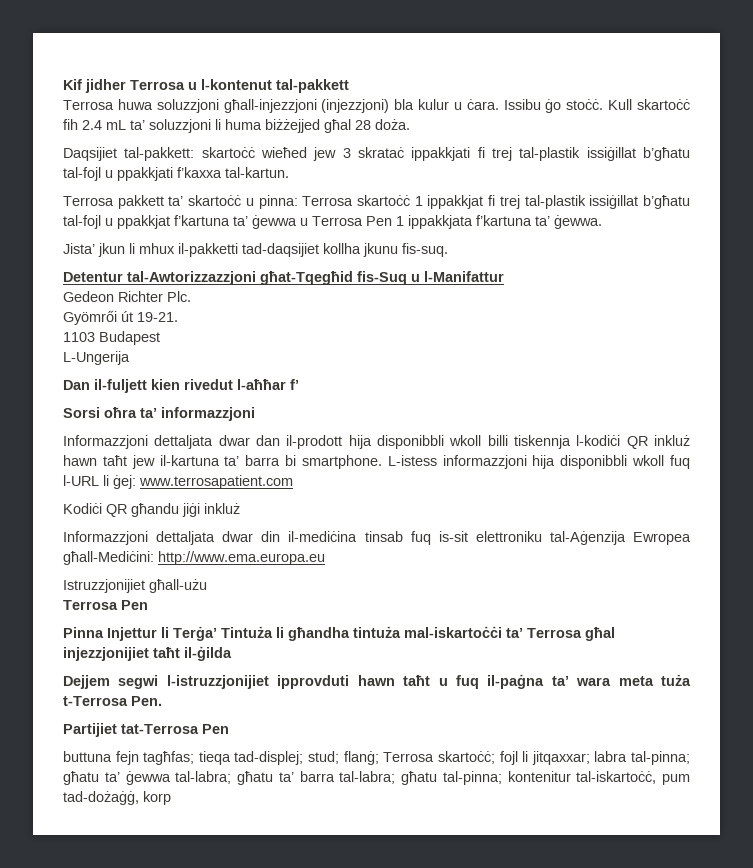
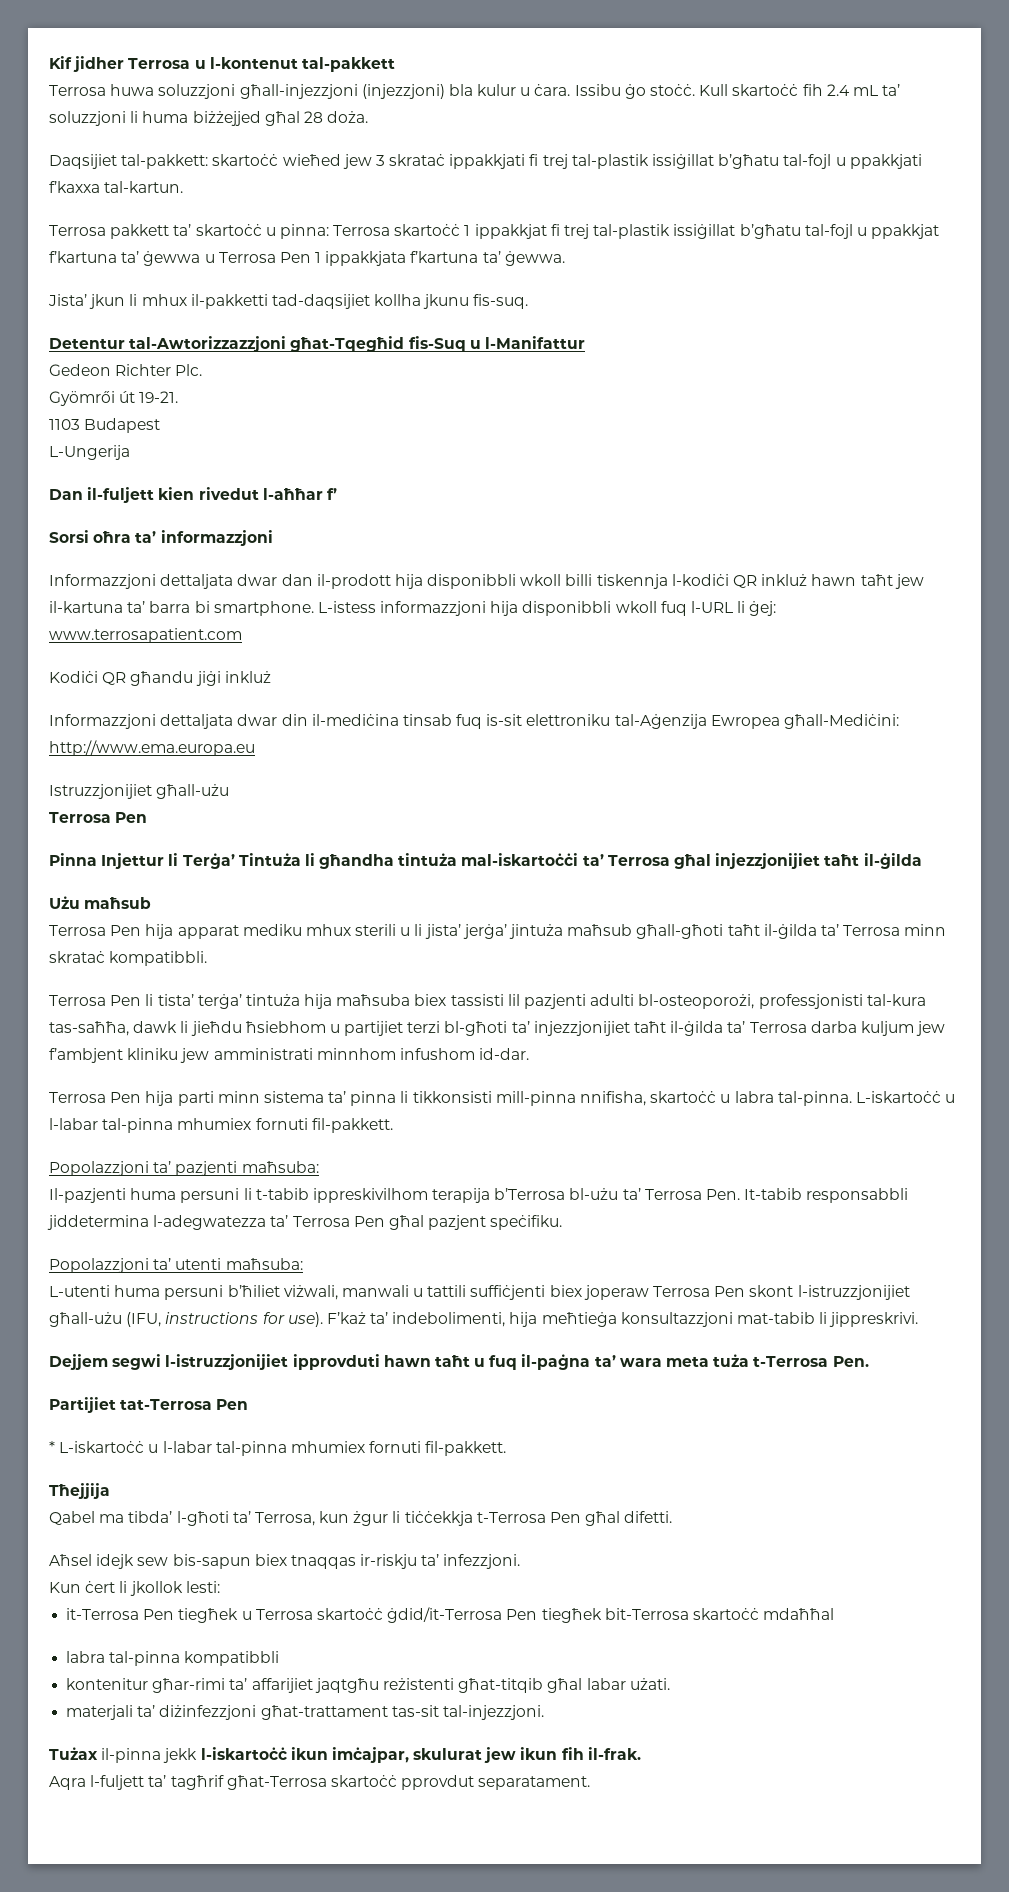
+ Użu maħsub
+ Terrosa Pen hija apparat mediku mhux sterili u li jista’ jerġa’ jintuża maħsub għall-għoti taħt il-ġilda ta’ Terrosa minn skrataċ kompatibbli.
+ Terrosa Pen li tista’ terġa’ tintuża hija maħsuba biex tassisti lil pazjenti adulti bl-osteoporożi, professjonisti tal-kura tas-saħħa, dawk li jieħdu ħsiebhom u partijiet terzi bl-għoti ta’ injezzjonijiet taħt il-ġilda ta’ Terrosa darba kuljum jew f’ambjent kliniku jew amministrati minnhom infushom id-dar.
+ Terrosa Pen hija parti minn sistema ta’ pinna li tikkonsisti mill-pinna nnifisha, skartoċċ u labra tal-pinna. L-iskartoċċ u l-labar tal-pinna mhumiex fornuti fil-pakkett.
+ Popolazzjoni ta’ pazjenti maħsuba:
+ Il-pazjenti huma persuni li t-tabib ippreskivilhom terapija b’Terrosa bl-użu ta’ Terrosa Pen. It-tabib responsabbli jiddetermina l-adegwatezza ta’ Terrosa Pen għal pazjent speċifiku.
+ Popolazzjoni ta’ utenti maħsuba:
+ L-utenti huma persuni b’ħiliet viżwali, manwali u tattili suffiċjenti biex joperaw Terrosa Pen skont l-istruzzjonijiet għall-użu (IFU, instructions for use). F’każ ta’ indebolimenti, hija meħtieġa konsultazzjoni mat-tabib li jippreskrivi.
- buttuna fejn tagħfas; tieqa tad-displej; stud; flanġ; Terrosa skartoċċ; fojl li jitqaxxar; labra tal-pinna; għatu ta’ ġewwa tal-labra; għatu ta’ barra tal-labra; għatu tal-pinna; kontenitur tal-iskartoċċ, pum tad-dożaġġ, korp
+ * L-iskartoċċ u l-labar tal-pinna mhumiex fornuti fil-pakkett.
+ Tħejjija
+ Qabel ma tibda’ l-għoti ta’ Terrosa, kun żgur li tiċċekkja t-Terrosa Pen għal difetti.
+ Aħsel idejk sew bis-sapun biex tnaqqas ir-riskju ta’ infezzjoni.
+ Kun ċert li jkollok lesti:
+ it-Terrosa Pen tiegħek u Terrosa skartoċċ ġdid/it-Terrosa Pen tiegħek bit-Terrosa skartoċċ mdaħħal
+ labra tal-pinna kompatibbli
+ kontenitur għar-rimi ta’ affarijiet jaqtgħu reżistenti għat-titqib għal labar użati.
+ materjali ta’ diżinfezzjoni għat-trattament tas-sit tal-injezzjoni.
+ Tużax il-pinna jekk l-iskartoċċ ikun imċajpar, skulurat jew ikun fih il-frak.
+ Aqra l-fuljett ta’ tagħrif għat-Terrosa skartoċċ pprovdut separatament.

